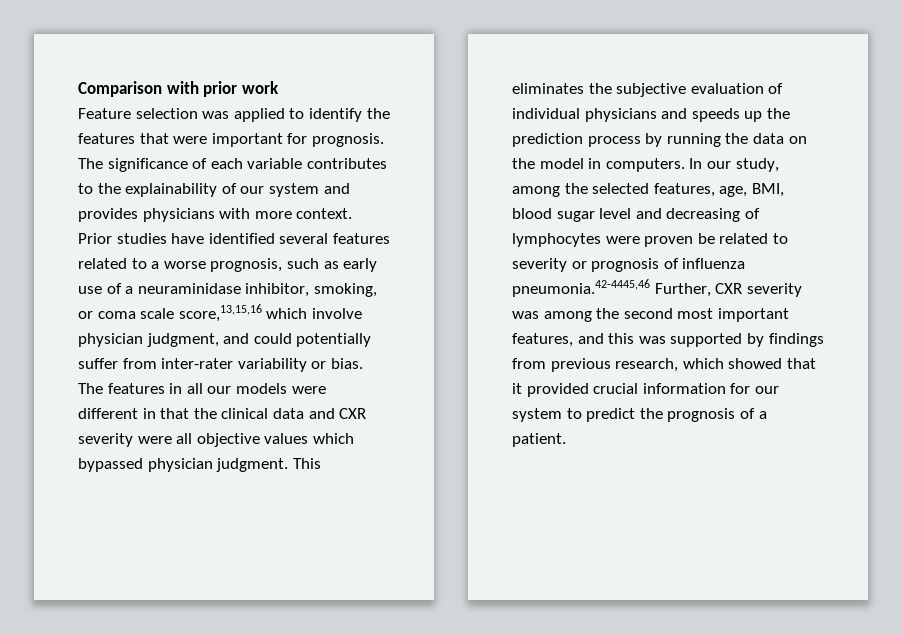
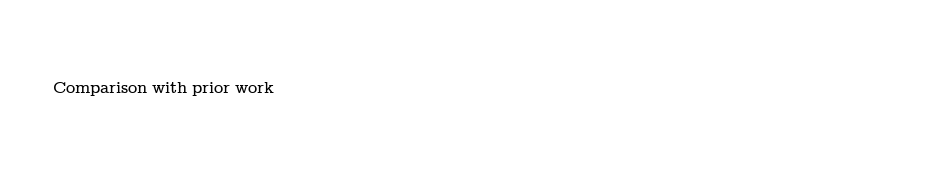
- Feature selection was applied to identify the features that were important for prognosis. The significance of each variable contributes to the explainability of our system and provides physicians with more context. Prior studies have identified several features related to a worse prognosis, such as early use of a neuraminidase inhibitor, smoking, or coma scale score,13,15,16 which involve physician judgment, and could potentially suffer from inter-rater variability or bias. The features in all our models were different in that the clinical data and CXR severity were all objective values which bypassed physician judgment. This eliminates the subjective evaluation of individual physicians and speeds up the prediction process by running the data on the model in computers. In our study, among the selected features, age, BMI, blood sugar level and decreasing of lymphocytes were proven be related to severity or prognosis of influenza pneumonia.42-4445,46 Further, CXR severity was among the second most important features, and this was supported by findings from previous research, which showed that it provided crucial information for our system to predict the prognosis of a patient.

